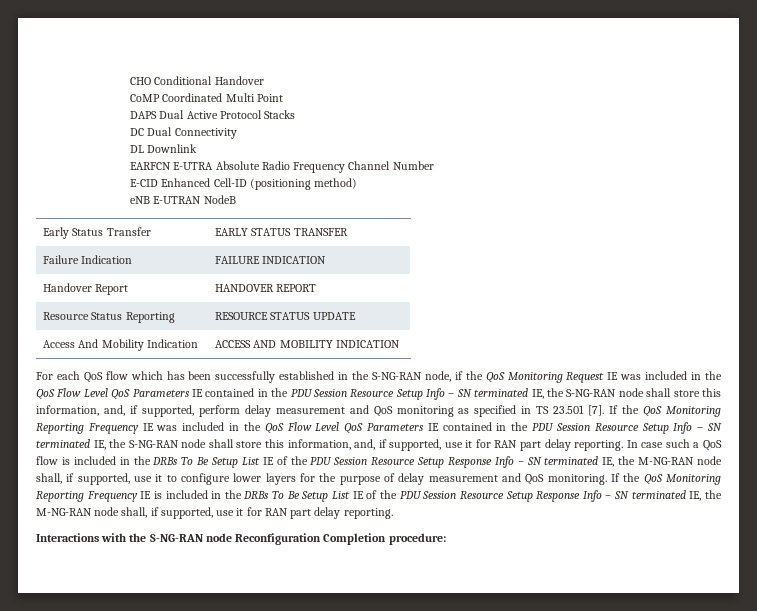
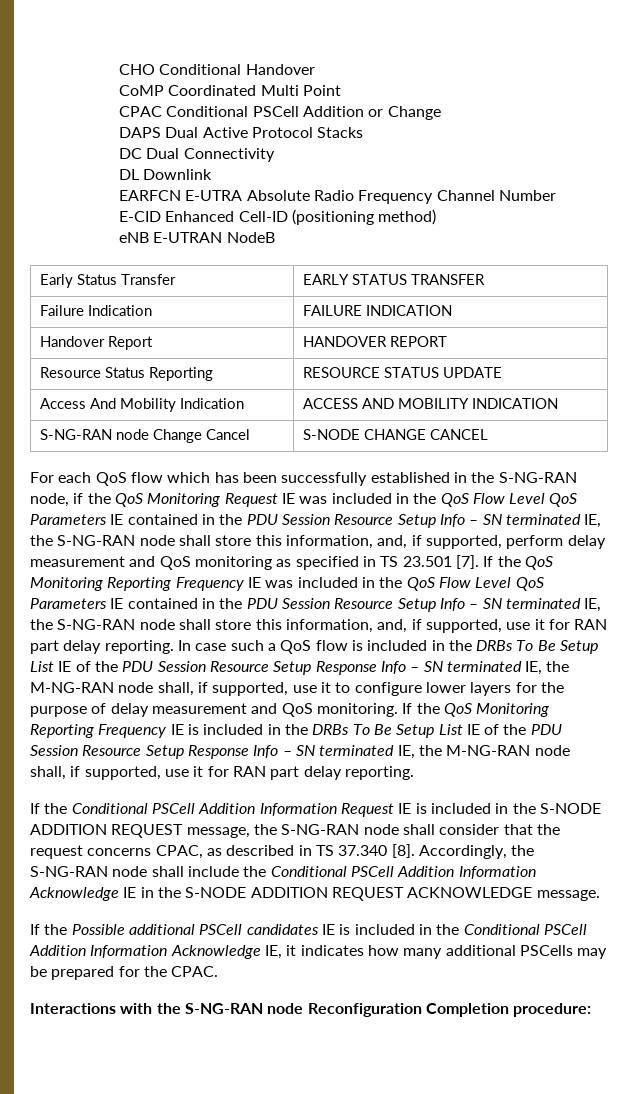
+ CPAC Conditional PSCell Addition or Change
+ S-NG-RAN node Change Cancel | S-NODE CHANGE CANCEL
+ If the Conditional PSCell Addition Information Request IE is included in the S-NODE ADDITION REQUEST message, the S-NG-RAN node shall consider that the request concerns CPAC, as described in TS 37.340 [8]. Accordingly, the S-NG-RAN node shall include the Conditional PSCell Addition Information Acknowledge IE in the S-NODE ADDITION REQUEST ACKNOWLEDGE message.
+ If the Possible additional PSCell candidates IE is included in the Conditional PSCell Addition Information Acknowledge IE, it indicates how many additional PSCells may be prepared for the CPAC.

